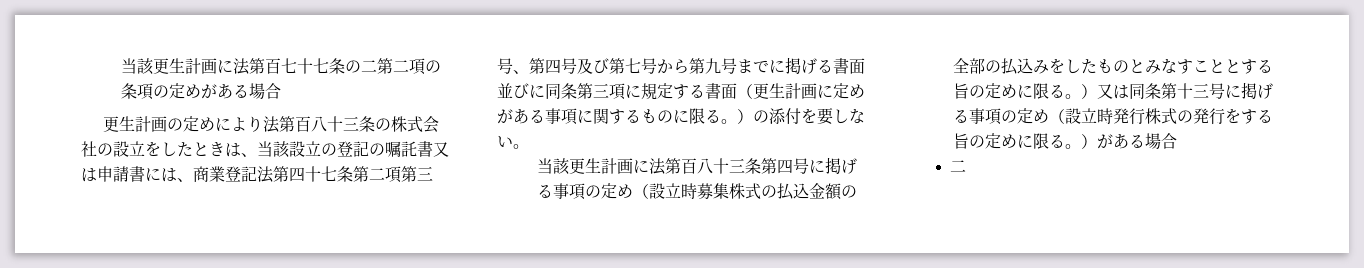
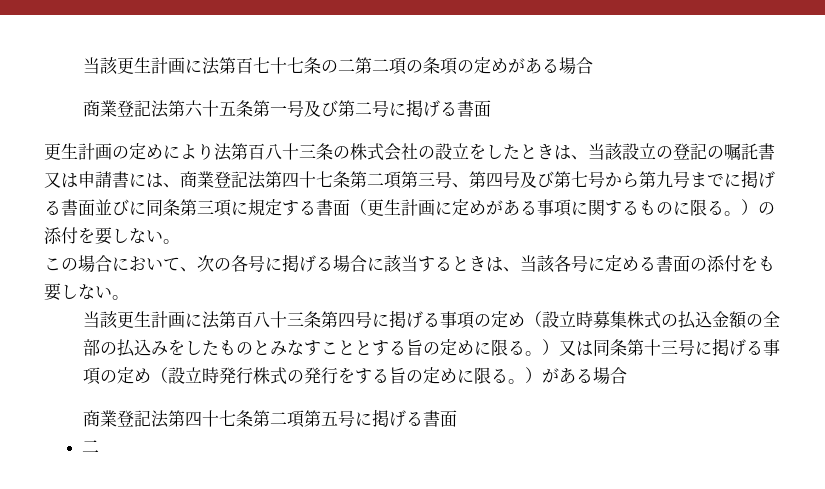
+ 商業登記法第六十五条第一号及び第二号に掲げる書面
+ この場合において、次の各号に掲げる場合に該当するときは、当該各号に定める書面の添付をも要しない。
+ 商業登記法第四十七条第二項第五号に掲げる書面

